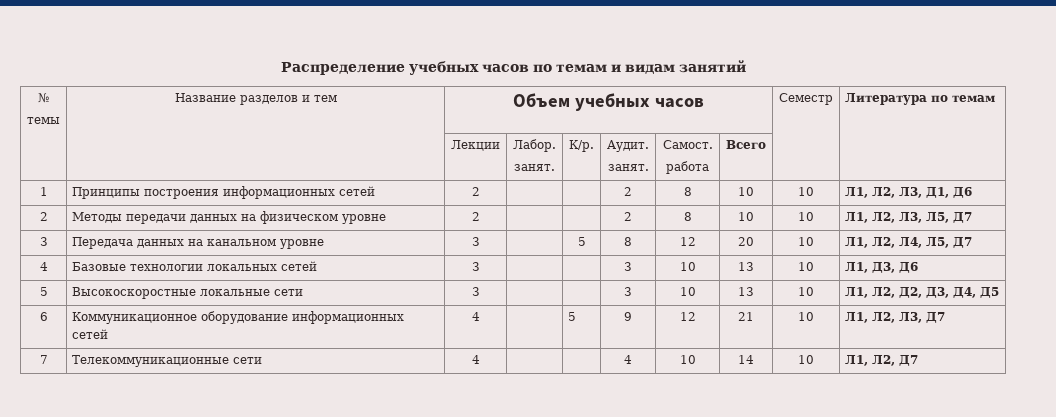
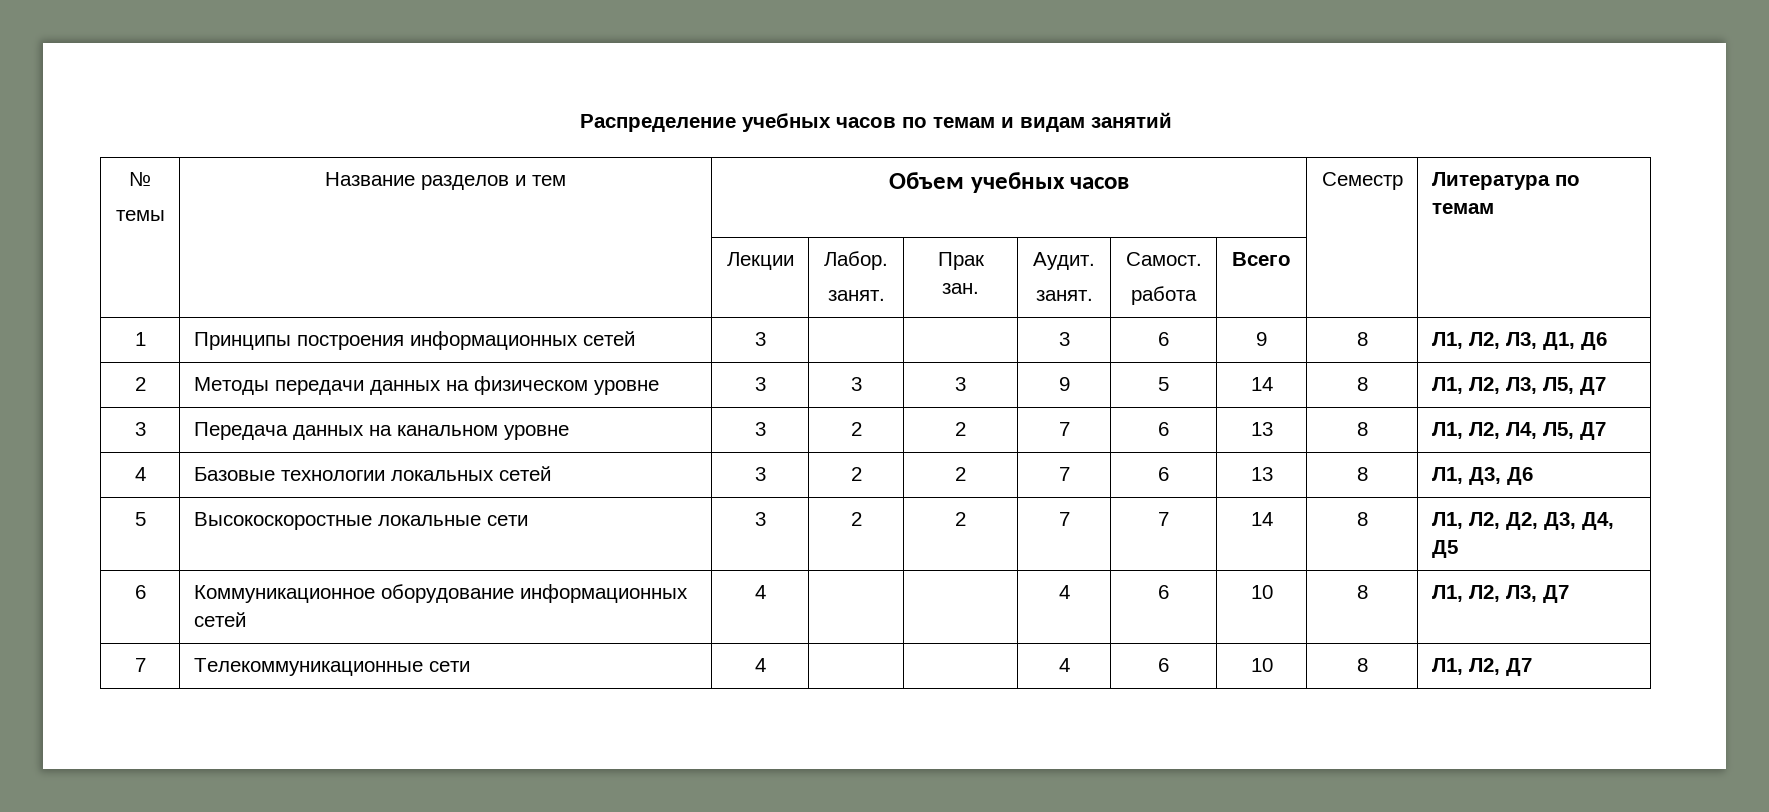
  | | Лекции | Лабор.
- занят. | К/р. | Аудит.
+ занят. | Прак зан. | Аудит.
- 1 | Принципы построения информационных сетей | 2 | | | 2 | 8 | 10 | 10 | Л1, Л2, Л3, Д1, Д6
+ 1 | Принципы построения информационных сетей | 3 | | | 3 | 6 | 9 | 8 | Л1, Л2, Л3, Д1, Д6
- 2 | Методы передачи данных на физическом уровне | 2 | | | 2 | 8 | 10 | 10 | Л1, Л2, Л3, Л5, Д7
+ 2 | Методы передачи данных на физическом уровне | 3 | 3 | 3 | 9 | 5 | 14 | 8 | Л1, Л2, Л3, Л5, Д7
- 3 | Передача данных на канальном уровне | 3 | | 5 | 8 | 12 | 20 | 10 | Л1, Л2, Л4, Л5, Д7
+ 3 | Передача данных на канальном уровне | 3 | 2 | 2 | 7 | 6 | 13 | 8 | Л1, Л2, Л4, Л5, Д7
- 4 | Базовые технологии локальных сетей | 3 | | | 3 | 10 | 13 | 10 | Л1, Д3, Д6
+ 4 | Базовые технологии локальных сетей | 3 | 2 | 2 | 7 | 6 | 13 | 8 | Л1, Д3, Д6
- 5 | Высокоскоростные локальные сети | 3 | | | 3 | 10 | 13 | 10 | Л1, Л2, Д2, Д3, Д4, Д5
+ 5 | Высокоскоростные локальные сети | 3 | 2 | 2 | 7 | 7 | 14 | 8 | Л1, Л2, Д2, Д3, Д4, Д5
- 6 | Коммуникационное оборудование информационных сетей | 4 | | 5 | 9 | 12 | 21 | 10 | Л1, Л2, Л3, Д7
+ 6 | Коммуникационное оборудование информационных сетей | 4 | | | 4 | 6 | 10 | 8 | Л1, Л2, Л3, Д7
- 7 | Телекоммуникационные сети | 4 | | | 4 | 10 | 14 | 10 | Л1, Л2, Д7
+ 7 | Телекоммуникационные сети | 4 | | | 4 | 6 | 10 | 8 | Л1, Л2, Д7

